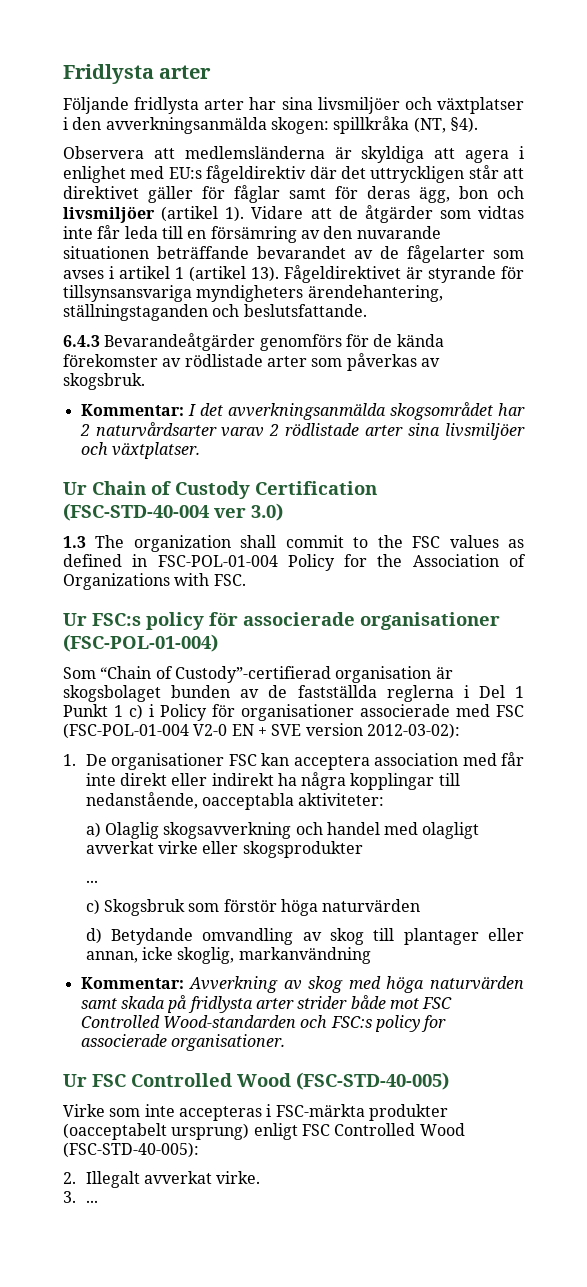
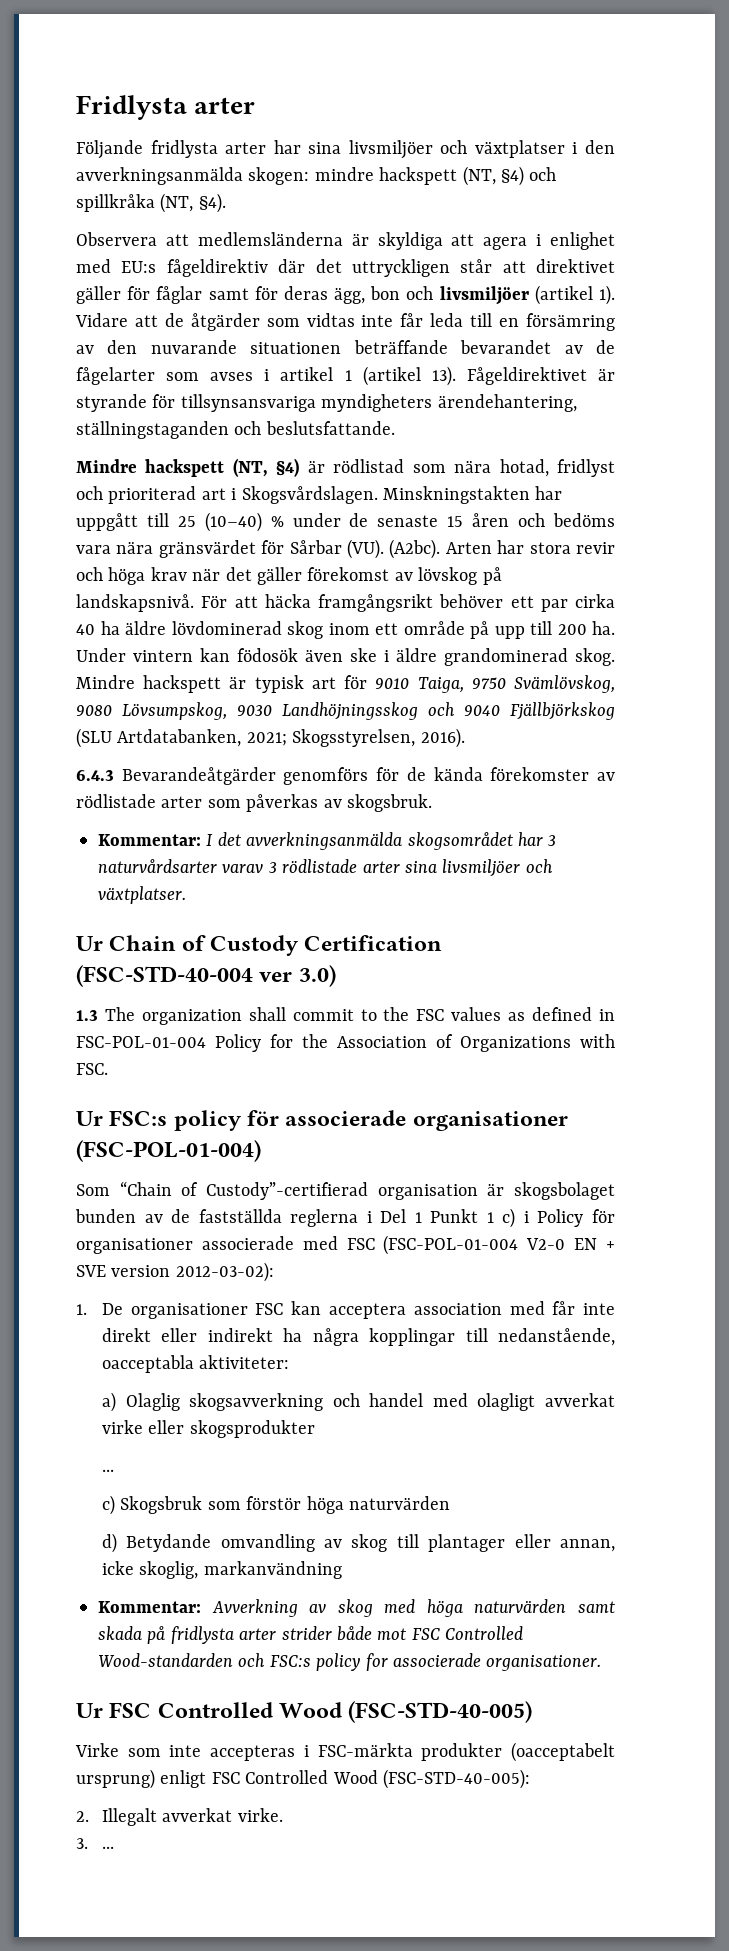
- Följande fridlysta arter har sina livsmiljöer och växtplatser i den avverkningsanmälda skogen: spillkråka (NT, §4).
+ Följande fridlysta arter har sina livsmiljöer och växtplatser i den avverkningsanmälda skogen: mindre hackspett (NT, §4) och spillkråka (NT, §4).
+ Mindre hackspett (NT, §4) är rödlistad som nära hotad, fridlyst och prioriterad art i Skogsvårdslagen. Minskningstakten har uppgått till 25 (10–40) % under de senaste 15 åren och bedöms vara nära gränsvärdet för Sårbar (VU). (A2bc). Arten har stora revir och höga krav när det gäller förekomst av lövskog på landskapsnivå. För att häcka framgångsrikt behöver ett par cirka 40 ha äldre lövdominerad skog inom ett område på upp till 200 ha. Under vintern kan födosök även ske i äldre grandominerad skog. Mindre hackspett är typisk art för 9010 Taiga, 9750 Svämlövskog, 9080 Lövsumpskog, 9030 Landhöjningsskog och 9040 Fjällbjörkskog (SLU Artdatabanken, 2021; Skogsstyrelsen, 2016).
- Kommentar: I det avverkningsanmälda skogsområdet har 2 naturvårdsarter varav 2 rödlistade arter sina livsmiljöer och växtplatser.
+ Kommentar: I det avverkningsanmälda skogsområdet har 3 naturvårdsarter varav 3 rödlistade arter sina livsmiljöer och växtplatser.

